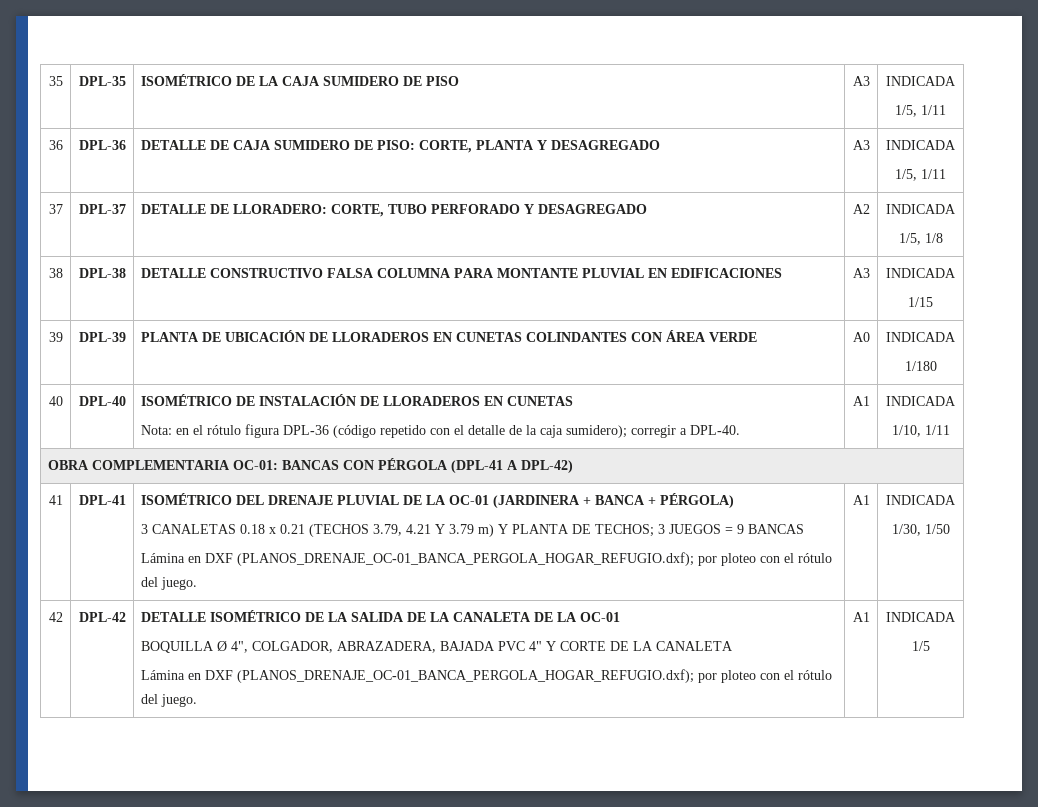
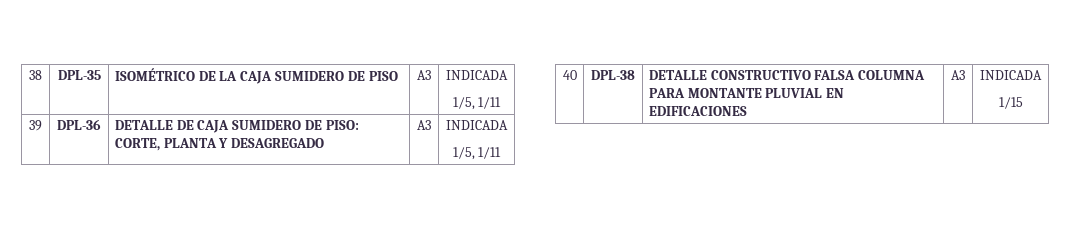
- 35 | DPL-35 | ISOMÉTRICO DE LA CAJA SUMIDERO DE PISO | A3 | INDICADA
+ 38 | DPL-35 | ISOMÉTRICO DE LA CAJA SUMIDERO DE PISO | A3 | INDICADA
- 36 | DPL-36 | DETALLE DE CAJA SUMIDERO DE PISO: CORTE, PLANTA Y DESAGREGADO | A3 | INDICADA
+ 39 | DPL-36 | DETALLE DE CAJA SUMIDERO DE PISO: CORTE, PLANTA Y DESAGREGADO | A3 | INDICADA
- 37 | DPL-37 | DETALLE DE LLORADERO: CORTE, TUBO PERFORADO Y DESAGREGADO | A2 | INDICADA
- 1/5, 1/8
- 38 | DPL-38 | DETALLE CONSTRUCTIVO FALSA COLUMNA PARA MONTANTE PLUVIAL EN EDIFICACIONES | A3 | INDICADA
+ 40 | DPL-38 | DETALLE CONSTRUCTIVO FALSA COLUMNA PARA MONTANTE PLUVIAL EN EDIFICACIONES | A3 | INDICADA
- 39 | DPL-39 | PLANTA DE UBICACIÓN DE LLORADEROS EN CUNETAS COLINDANTES CON ÁREA VERDE | A0 | INDICADA
- 1/180
- 40 | DPL-40 | ISOMÉTRICO DE INSTALACIÓN DE LLORADEROS EN CUNETAS
- Nota: en el rótulo figura DPL-36 (código repetido con el detalle de la caja sumidero); corregir a DPL-40. | A1 | INDICADA
- 1/10, 1/11
- OBRA COMPLEMENTARIA OC-01: BANCAS CON PÉRGOLA (DPL-41 A DPL-42)
- 41 | DPL-41 | ISOMÉTRICO DEL DRENAJE PLUVIAL DE LA OC-01 (JARDINERA + BANCA + PÉRGOLA)
- 3 CANALETAS 0.18 x 0.21 (TECHOS 3.79, 4.21 Y 3.79 m) Y PLANTA DE TECHOS; 3 JUEGOS = 9 BANCAS
- Lámina en DXF (PLANOS_DRENAJE_OC-01_BANCA_PERGOLA_HOGAR_REFUGIO.dxf); por ploteo con el rótulo del juego. | A1 | INDICADA
- 1/30, 1/50
- 42 | DPL-42 | DETALLE ISOMÉTRICO DE LA SALIDA DE LA CANALETA DE LA OC-01
- BOQUILLA Ø 4", COLGADOR, ABRAZADERA, BAJADA PVC 4" Y CORTE DE LA CANALETA
- Lámina en DXF (PLANOS_DRENAJE_OC-01_BANCA_PERGOLA_HOGAR_REFUGIO.dxf); por ploteo con el rótulo del juego. | A1 | INDICADA
- 1/5

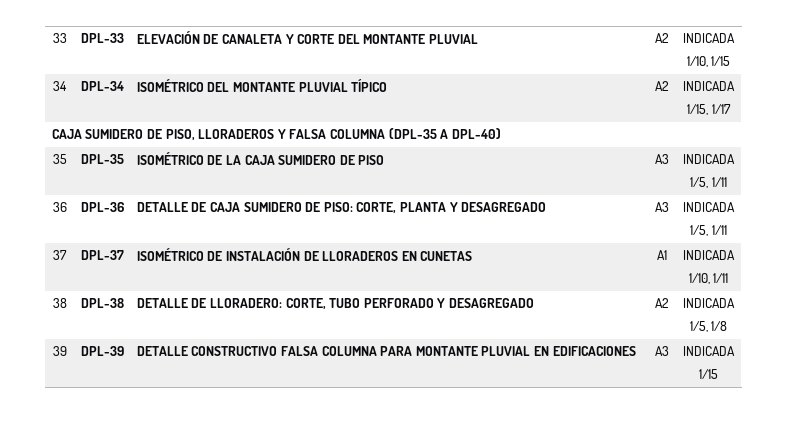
- 38 | DPL-35 | ISOMÉTRICO DE LA CAJA SUMIDERO DE PISO | A3 | INDICADA
+ 33 | DPL-33 | ELEVACIÓN DE CANALETA Y CORTE DEL MONTANTE PLUVIAL | A2 | INDICADA
+ 1/10, 1/15
+ 34 | DPL-34 | ISOMÉTRICO DEL MONTANTE PLUVIAL TÍPICO | A2 | INDICADA
+ 1/15, 1/17
+ CAJA SUMIDERO DE PISO, LLORADEROS Y FALSA COLUMNA (DPL-35 A DPL-40)
+ 35 | DPL-35 | ISOMÉTRICO DE LA CAJA SUMIDERO DE PISO | A3 | INDICADA
- 39 | DPL-36 | DETALLE DE CAJA SUMIDERO DE PISO: CORTE, PLANTA Y DESAGREGADO | A3 | INDICADA
+ 36 | DPL-36 | DETALLE DE CAJA SUMIDERO DE PISO: CORTE, PLANTA Y DESAGREGADO | A3 | INDICADA
- 40 | DPL-38 | DETALLE CONSTRUCTIVO FALSA COLUMNA PARA MONTANTE PLUVIAL EN EDIFICACIONES | A3 | INDICADA
+ 37 | DPL-37 | ISOMÉTRICO DE INSTALACIÓN DE LLORADEROS EN CUNETAS | A1 | INDICADA
+ 1/10, 1/11
+ 38 | DPL-38 | DETALLE DE LLORADERO: CORTE, TUBO PERFORADO Y DESAGREGADO | A2 | INDICADA
+ 1/5, 1/8
+ 39 | DPL-39 | DETALLE CONSTRUCTIVO FALSA COLUMNA PARA MONTANTE PLUVIAL EN EDIFICACIONES | A3 | INDICADA

